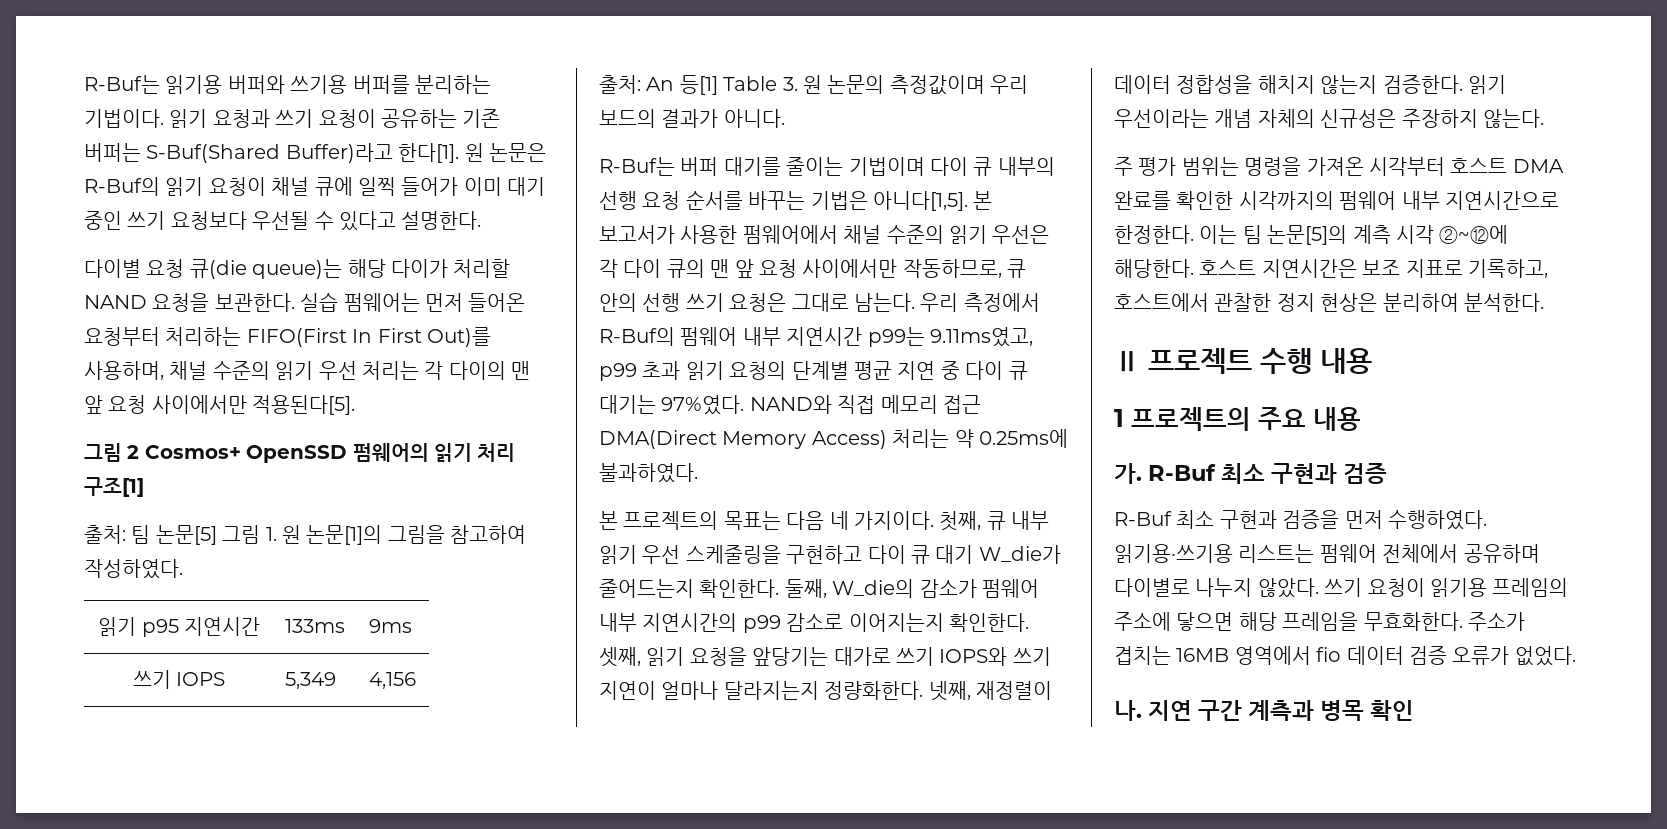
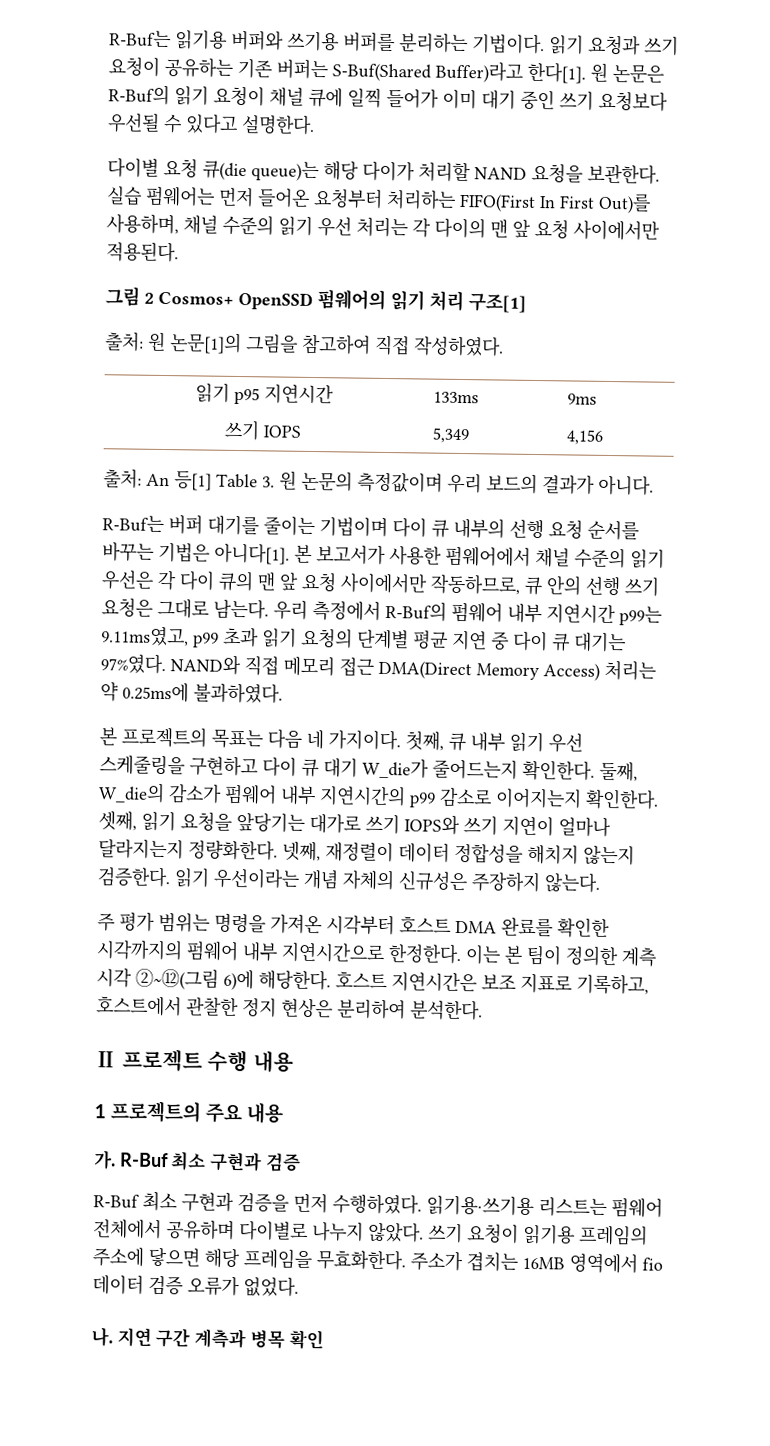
- 실습 펌웨어는 먼저 들어온 요청부터 처리하는 FIFO(First In First Out)를 사용하며, 채널 수준의 읽기 우선 처리는 각 다이의 맨 앞 요청 사이에서만 적용된다[5].
+ 실습 펌웨어는 먼저 들어온 요청부터 처리하는 FIFO(First In First Out)를 사용하며, 채널 수준의 읽기 우선 처리는 각 다이의 맨 앞 요청 사이에서만 적용된다.
- 출처: 팀 논문[5] 그림 1. 원 논문[1]의 그림을 참고하여 작성하였다.
+ 출처: 원 논문[1]의 그림을 참고하여 직접 작성하였다.
- R-Buf는 버퍼 대기를 줄이는 기법이며 다이 큐 내부의 선행 요청 순서를 바꾸는 기법은 아니다[1,5].
+ R-Buf는 버퍼 대기를 줄이는 기법이며 다이 큐 내부의 선행 요청 순서를 바꾸는 기법은 아니다[1].
- 이는 팀 논문[5]의 계측 시각 ②~⑫에 해당한다.
+ 이는 본 팀이 정의한 계측 시각 ②~⑫(그림 6)에 해당한다.

